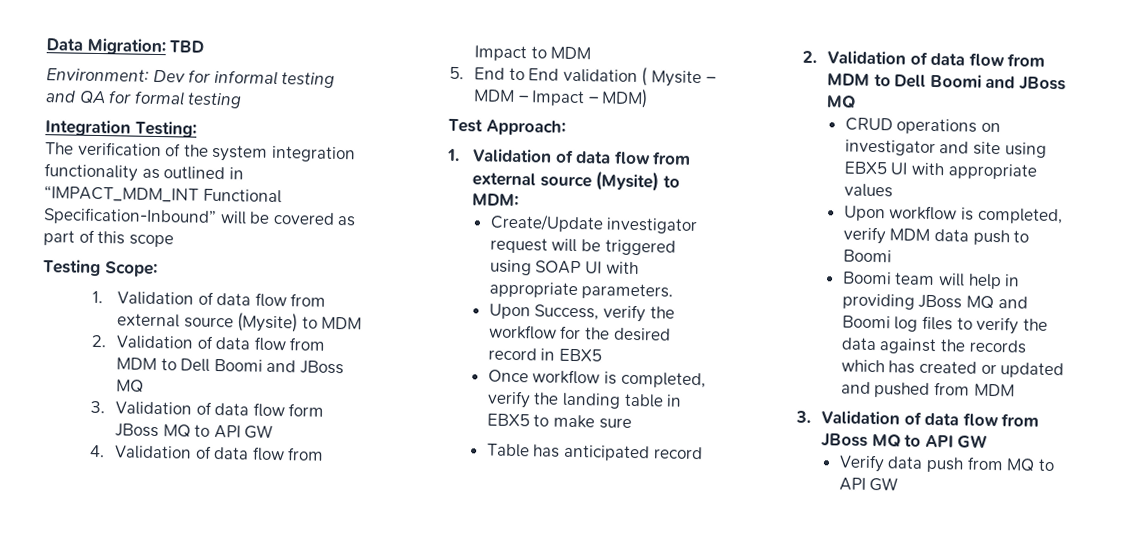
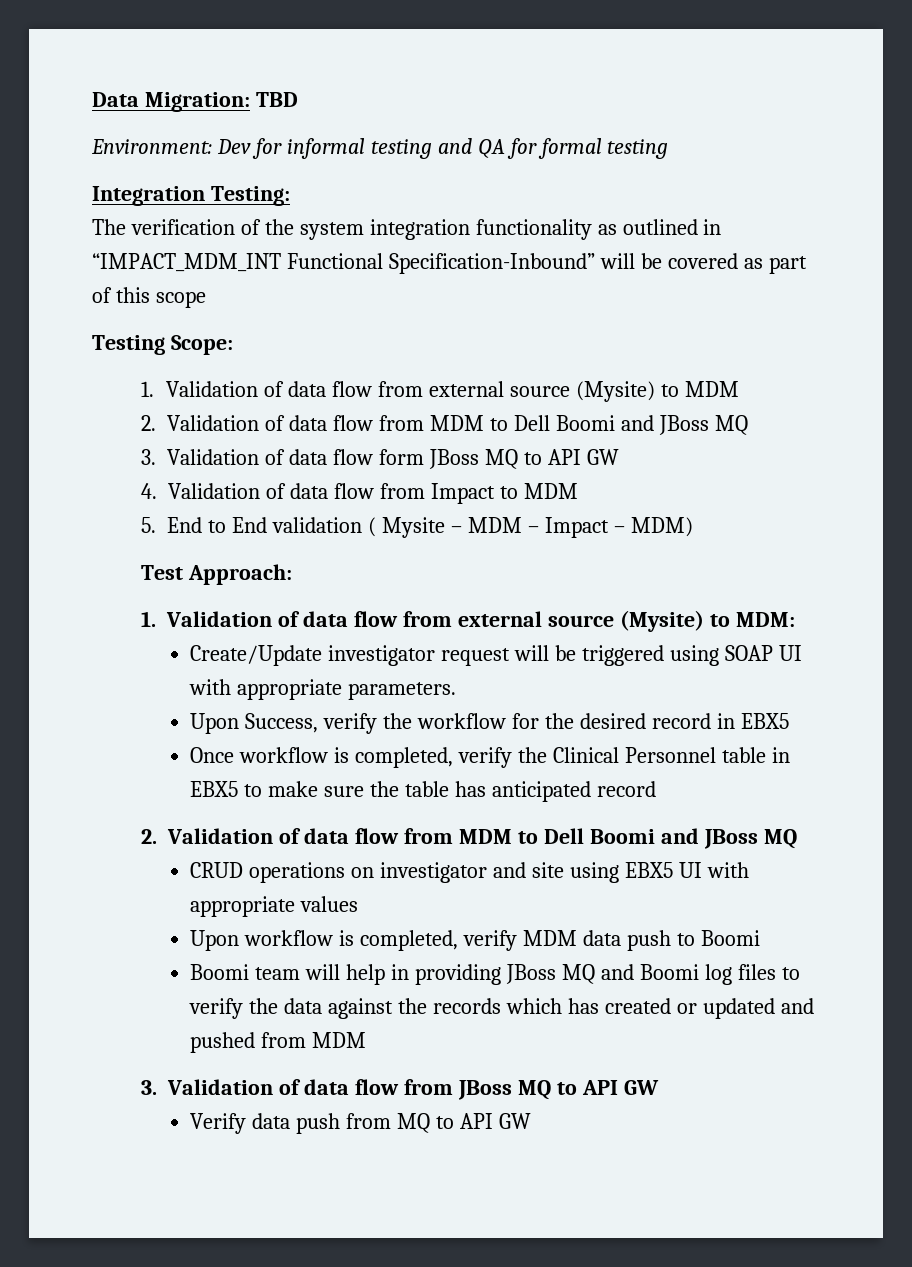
- Once workflow is completed, verify the landing table in EBX5 to make sure
- Table has anticipated record
+ Once workflow is completed, verify the Clinical Personnel table in EBX5 to make sure the table has anticipated record

